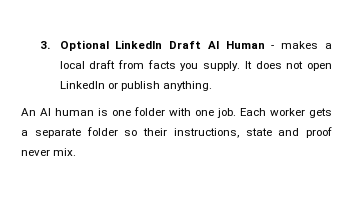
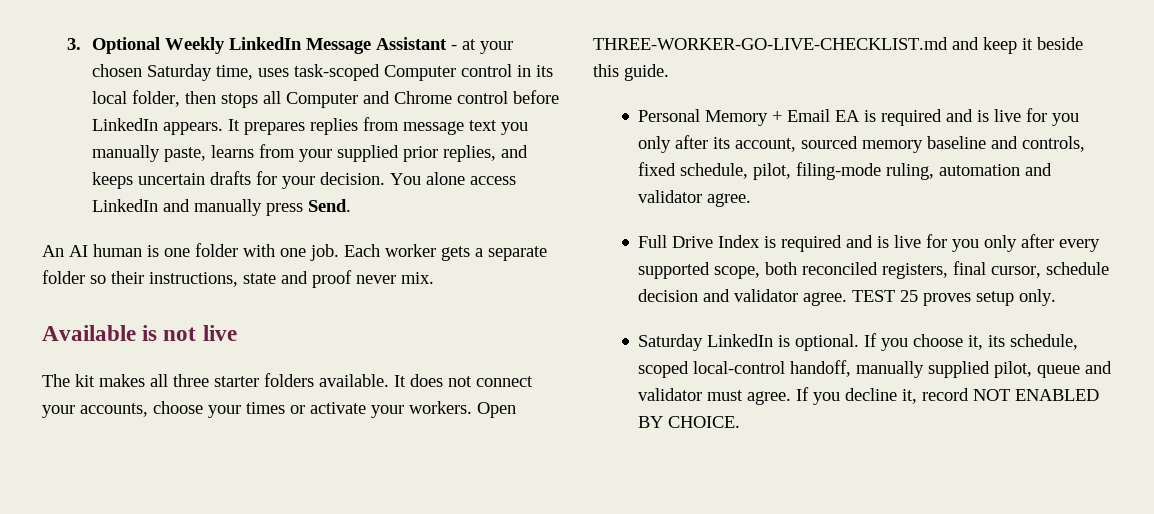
- 3. Optional LinkedIn Draft AI Human - makes a local draft from facts you supply. It does not open LinkedIn or publish anything.
+ 3. Optional Weekly LinkedIn Message Assistant - at your chosen Saturday time, uses task-scoped Computer control in its local folder, then stops all Computer and Chrome control before LinkedIn appears. It prepares replies from message text you manually paste, learns from your supplied prior replies, and keeps uncertain drafts for your decision. You alone access LinkedIn and manually press Send.
+ Available is not live
+ The kit makes all three starter folders available. It does not connect your accounts, choose your times or activate your workers. Open THREE-WORKER-GO-LIVE-CHECKLIST.md and keep it beside this guide.
+ Personal Memory + Email EA is required and is live for you only after its account, sourced memory baseline and controls, fixed schedule, pilot, filing-mode ruling, automation and validator agree.
+ Full Drive Index is required and is live for you only after every supported scope, both reconciled registers, final cursor, schedule decision and validator agree. TEST 25 proves setup only.
+ Saturday LinkedIn is optional. If you choose it, its schedule, scoped local-control handoff, manually supplied pilot, queue and validator must agree. If you decline it, record NOT ENABLED BY CHOICE.

